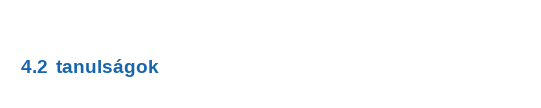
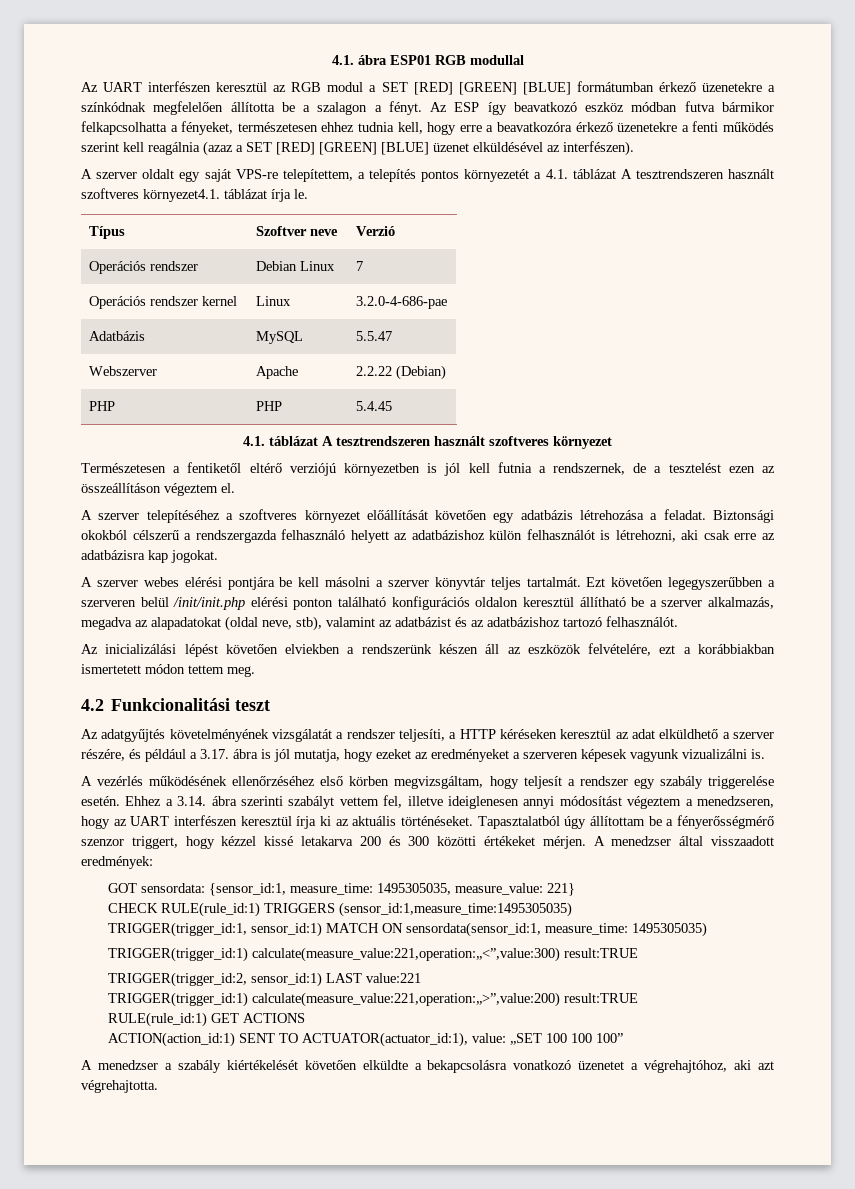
- 4.2 tanulságok
+ 4.1. ábra ESP01 RGB modullal
+ Az UART interfészen keresztül az RGB modul a SET [RED] [GREEN] [BLUE] formátumban érkező üzenetekre a színkódnak megfelelően állította be a szalagon a fényt. Az ESP így beavatkozó eszköz módban futva bármikor felkapcsolhatta a fényeket, természetesen ehhez tudnia kell, hogy erre a beavatkozóra érkező üzenetekre a fenti működés szerint kell reagálnia (azaz a SET [RED] [GREEN] [BLUE] üzenet elküldésével az interfészen).
+ A szerver oldalt egy saját VPS-re telepítettem, a telepítés pontos környezetét a 4.1. táblázat A tesztrendszeren használt szoftveres környezet4.1. táblázat írja le.
+ Típus | Szoftver neve | Verzió
+ Operációs rendszer | Debian Linux | 7
+ Operációs rendszer kernel | Linux | 3.2.0-4-686-pae
+ Adatbázis | MySQL | 5.5.47
+ Webszerver | Apache | 2.2.22 (Debian)
+ PHP | PHP | 5.4.45
+ 4.1. táblázat A tesztrendszeren használt szoftveres környezet
+ Természetesen a fentiketől eltérő verziójú környezetben is jól kell futnia a rendszernek, de a tesztelést ezen az összeállításon végeztem el.
+ A szerver telepítéséhez a szoftveres környezet előállítását követően egy adatbázis létrehozása a feladat. Biztonsági okokból célszerű a rendszergazda felhasználó helyett az adatbázishoz külön felhasználót is létrehozni, aki csak erre az adatbázisra kap jogokat.
+ A szerver webes elérési pontjára be kell másolni a szerver könyvtár teljes tartalmát. Ezt követően legegyszerűbben a szerveren belül /init/init.php elérési ponton található konfigurációs oldalon keresztül állítható be a szerver alkalmazás, megadva az alapadatokat (oldal neve, stb), valamint az adatbázist és az adatbázishoz tartozó felhasználót.
+ Az inicializálási lépést követően elviekben a rendszerünk készen áll az eszközök felvételére, ezt a korábbiakban ismertetett módon tettem meg.
+ 4.2 Funkcionalitási teszt
+ Az adatgyűjtés követelményének vizsgálatát a rendszer teljesíti, a HTTP kéréseken keresztül az adat elküldhető a szerver részére, és például a 3.17. ábra is jól mutatja, hogy ezeket az eredményeket a szerveren képesek vagyunk vizualizálni is.
+ A vezérlés működésének ellenőrzéséhez első körben megvizsgáltam, hogy teljesít a rendszer egy szabály triggerelése esetén. Ehhez a 3.14. ábra szerinti szabályt vettem fel, illetve ideiglenesen annyi módosítást végeztem a menedzseren, hogy az UART interfészen keresztül írja ki az aktuális történéseket. Tapasztalatból úgy állítottam be a fényerősségmérő szenzor triggert, hogy kézzel kissé letakarva 200 és 300 közötti értékeket mérjen. A menedzser által visszaadott eredmények:
+ GOT sensordata: {sensor_id:1, measure_time: 1495305035, measure_value: 221}
+ CHECK RULE(rule_id:1) TRIGGERS (sensor_id:1,measure_time:1495305035)
+ TRIGGER(trigger_id:1, sensor_id:1) MATCH ON sensordata(sensor_id:1, measure_time: 1495305035)
+ TRIGGER(trigger_id:1) calculate(measure_value:221,operation:„<”,value:300) result:TRUE
+ TRIGGER(trigger_id:2, sensor_id:1) LAST value:221
+ TRIGGER(trigger_id:1) calculate(measure_value:221,operation:„>”,value:200) result:TRUE
+ RULE(rule_id:1) GET ACTIONS
+ ACTION(action_id:1) SENT TO ACTUATOR(actuator_id:1), value: „SET 100 100 100”
+ A menedzser a szabály kiértékelését követően elküldte a bekapcsolásra vonatkozó üzenetet a végrehajtóhoz, aki azt végrehajtotta.

